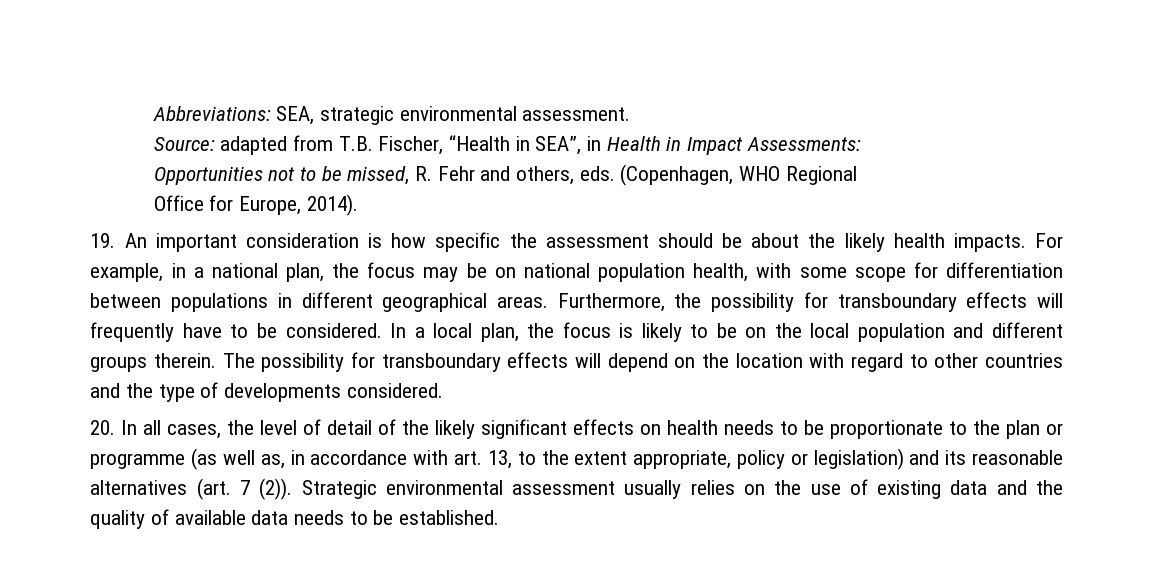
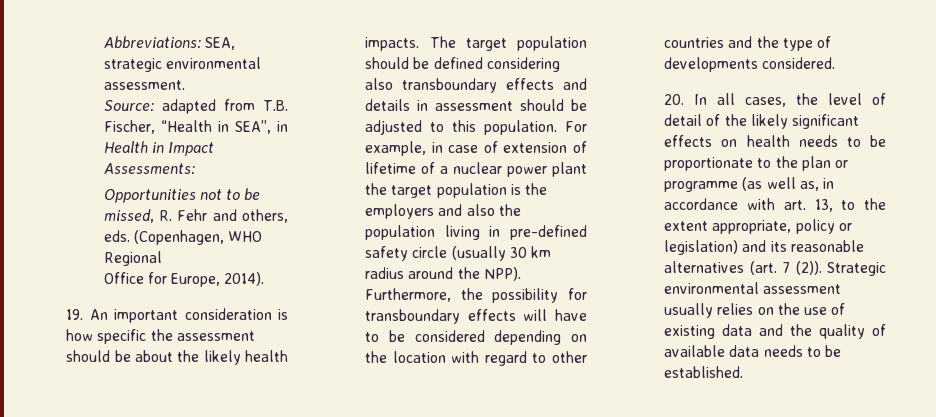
- For example, in a national plan, the focus may be on national population health, with some scope for differentiation between populations in different geographical areas.
+ The target population should be defined considering also transboundary effects and details in assessment should be adjusted to this population. For example, in case of extension of lifetime of a nuclear power plant the target population is the employers and also the population living in pre-defined safety circle (usually 30 km radius around the NPP).
- Furthermore, the possibility for transboundary effects will frequently have to be considered. In a local plan, the focus is likely to be on the local population and different groups therein. The possibility for transboundary effects will depend on the location with regard to other countries and the type of developments considered.
+ Furthermore, the possibility for transboundary effects will have to be considered depending on the location with regard to other countries and the type of developments considered.

